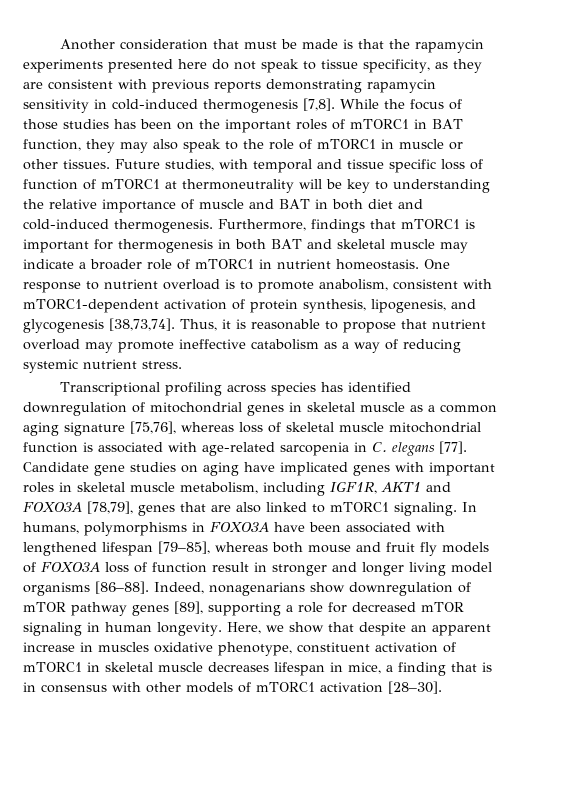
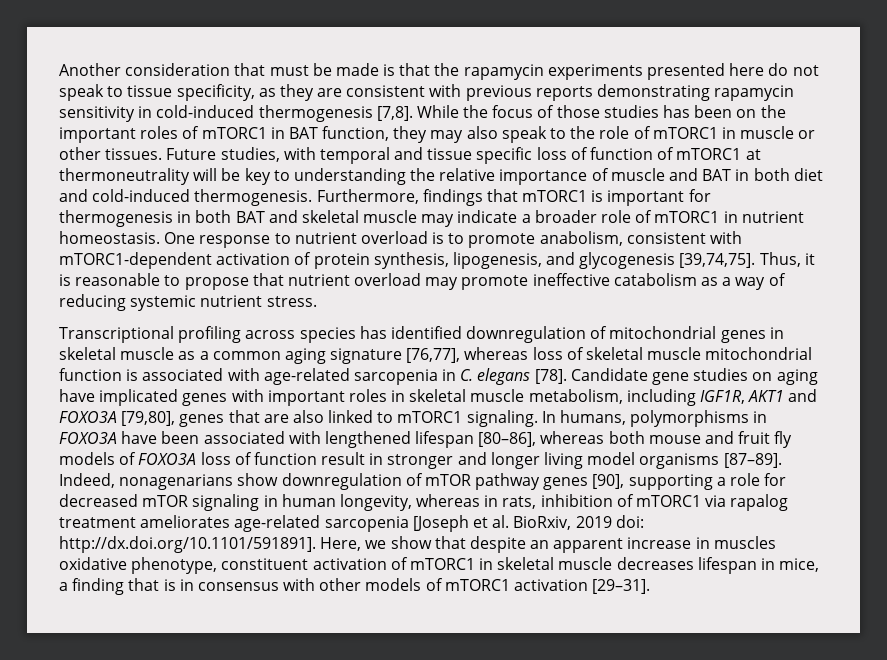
- One response to nutrient overload is to promote anabolism, consistent with mTORC1-dependent activation of protein synthesis, lipogenesis, and glycogenesis [38,73,74].
+ One response to nutrient overload is to promote anabolism, consistent with mTORC1-dependent activation of protein synthesis, lipogenesis, and glycogenesis [39,74,75].
- Transcriptional profiling across species has identified downregulation of mitochondrial genes in skeletal muscle as a common aging signature [75,76], whereas loss of skeletal muscle mitochondrial function is associated with age-related sarcopenia in C. elegans [77].
+ Transcriptional profiling across species has identified downregulation of mitochondrial genes in skeletal muscle as a common aging signature [76,77], whereas loss of skeletal muscle mitochondrial function is associated with age-related sarcopenia in C. elegans [78].
- Candidate gene studies on aging have implicated genes with important roles in skeletal muscle metabolism, including IGF1R, AKT1 and FOXO3A [78,79], genes that are also linked to mTORC1 signaling.
+ Candidate gene studies on aging have implicated genes with important roles in skeletal muscle metabolism, including IGF1R, AKT1 and FOXO3A [79,80], genes that are also linked to mTORC1 signaling.
- In humans, polymorphisms in FOXO3A have been associated with lengthened lifespan [79–85], whereas both mouse and fruit fly models of FOXO3A loss of function result in stronger and longer living model organisms [86–88].
+ In humans, polymorphisms in FOXO3A have been associated with lengthened lifespan [80–86], whereas both mouse and fruit fly models of FOXO3A loss of function result in stronger and longer living model organisms [87–89].
- Indeed, nonagenarians show downregulation of mTOR pathway genes [89], supporting a role for decreased mTOR signaling in human longevity. Here, we show that despite an apparent increase in muscles oxidative phenotype, constituent activation of mTORC1 in skeletal muscle decreases lifespan in mice, a finding that is in consensus with other models of mTORC1 activation [28–30].
+ Indeed, nonagenarians show downregulation of mTOR pathway genes [90], supporting a role for decreased mTOR signaling in human longevity, whereas in rats, inhibition of mTORC1 via rapalog treatment ameliorates age-related sarcopenia [Joseph et al. BioRxiv, 2019 doi: http://dx.doi.org/10.1101/591891]. Here, we show that despite an apparent increase in muscles oxidative phenotype, constituent activation of mTORC1 in skeletal muscle decreases lifespan in mice, a finding that is in consensus with other models of mTORC1 activation [29–31].

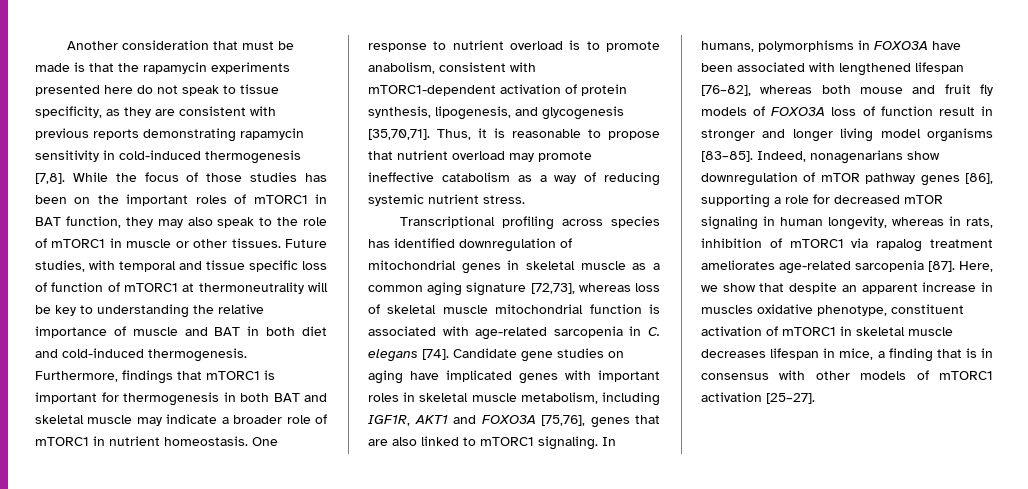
- One response to nutrient overload is to promote anabolism, consistent with mTORC1-dependent activation of protein synthesis, lipogenesis, and glycogenesis [39,74,75].
+ One response to nutrient overload is to promote anabolism, consistent with mTORC1-dependent activation of protein synthesis, lipogenesis, and glycogenesis [35,70,71].
- Transcriptional profiling across species has identified downregulation of mitochondrial genes in skeletal muscle as a common aging signature [76,77], whereas loss of skeletal muscle mitochondrial function is associated with age-related sarcopenia in C. elegans [78].
+ Transcriptional profiling across species has identified downregulation of mitochondrial genes in skeletal muscle as a common aging signature [72,73], whereas loss of skeletal muscle mitochondrial function is associated with age-related sarcopenia in C. elegans [74].
- Candidate gene studies on aging have implicated genes with important roles in skeletal muscle metabolism, including IGF1R, AKT1 and FOXO3A [79,80], genes that are also linked to mTORC1 signaling.
+ Candidate gene studies on aging have implicated genes with important roles in skeletal muscle metabolism, including IGF1R, AKT1 and FOXO3A [75,76], genes that are also linked to mTORC1 signaling.
- In humans, polymorphisms in FOXO3A have been associated with lengthened lifespan [80–86], whereas both mouse and fruit fly models of FOXO3A loss of function result in stronger and longer living model organisms [87–89].
+ In humans, polymorphisms in FOXO3A have been associated with lengthened lifespan [76–82], whereas both mouse and fruit fly models of FOXO3A loss of function result in stronger and longer living model organisms [83–85].
- Indeed, nonagenarians show downregulation of mTOR pathway genes [90], supporting a role for decreased mTOR signaling in human longevity, whereas in rats, inhibition of mTORC1 via rapalog treatment ameliorates age-related sarcopenia [Joseph et al. BioRxiv, 2019 doi: http://dx.doi.org/10.1101/591891]. Here, we show that despite an apparent increase in muscles oxidative phenotype, constituent activation of mTORC1 in skeletal muscle decreases lifespan in mice, a finding that is in consensus with other models of mTORC1 activation [29–31].
+ Indeed, nonagenarians show downregulation of mTOR pathway genes [86], supporting a role for decreased mTOR signaling in human longevity, whereas in rats, inhibition of mTORC1 via rapalog treatment ameliorates age-related sarcopenia [87]. Here, we show that despite an apparent increase in muscles oxidative phenotype, constituent activation of mTORC1 in skeletal muscle decreases lifespan in mice, a finding that is in consensus with other models of mTORC1 activation [25–27].

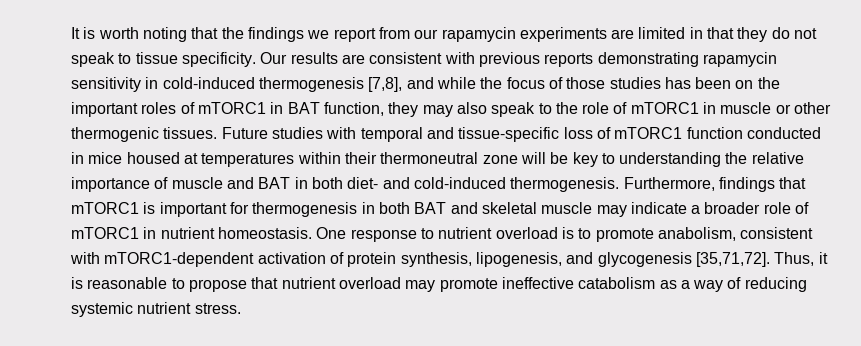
- Another consideration that must be made is that the rapamycin experiments presented here do not speak to tissue specificity, as they are consistent with previous reports demonstrating rapamycin sensitivity in cold-induced thermogenesis [7,8]. While the focus of those studies has been on the important roles of mTORC1 in BAT function, they may also speak to the role of mTORC1 in muscle or other tissues.
+ It is worth noting that the findings we report from our rapamycin experiments are limited in that they do not speak to tissue specificity. Our results are consistent with previous reports demonstrating rapamycin sensitivity in cold-induced thermogenesis [7,8], and while the focus of those studies has been on the important roles of mTORC1 in BAT function, they may also speak to the role of mTORC1 in muscle or other thermogenic tissues.
- Future studies, with temporal and tissue specific loss of function of mTORC1 at thermoneutrality will be key to understanding the relative importance of muscle and BAT in both diet and cold-induced thermogenesis.
+ Future studies with temporal and tissue-specific loss of mTORC1 function conducted in mice housed at temperatures within their thermoneutral zone will be key to understanding the relative importance of muscle and BAT in both diet- and cold-induced thermogenesis.
- One response to nutrient overload is to promote anabolism, consistent with mTORC1-dependent activation of protein synthesis, lipogenesis, and glycogenesis [35,70,71].
+ One response to nutrient overload is to promote anabolism, consistent with mTORC1-dependent activation of protein synthesis, lipogenesis, and glycogenesis [35,71,72].
- Transcriptional profiling across species has identified downregulation of mitochondrial genes in skeletal muscle as a common aging signature [72,73], whereas loss of skeletal muscle mitochondrial function is associated with age-related sarcopenia in C. elegans [74]. Candidate gene studies on aging have implicated genes with important roles in skeletal muscle metabolism, including IGF1R, AKT1 and FOXO3A [75,76], genes that are also linked to mTORC1 signaling. In humans, polymorphisms in FOXO3A have been associated with lengthened lifespan [76–82], whereas both mouse and fruit fly models of FOXO3A loss of function result in stronger and longer living model organisms [83–85]. Indeed, nonagenarians show downregulation of mTOR pathway genes [86], supporting a role for decreased mTOR signaling in human longevity, whereas in rats, inhibition of mTORC1 via rapalog treatment ameliorates age-related sarcopenia [87]. Here, we show that despite an apparent increase in muscles oxidative phenotype, constituent activation of mTORC1 in skeletal muscle decreases lifespan in mice, a finding that is in consensus with other models of mTORC1 activation [25–27].

